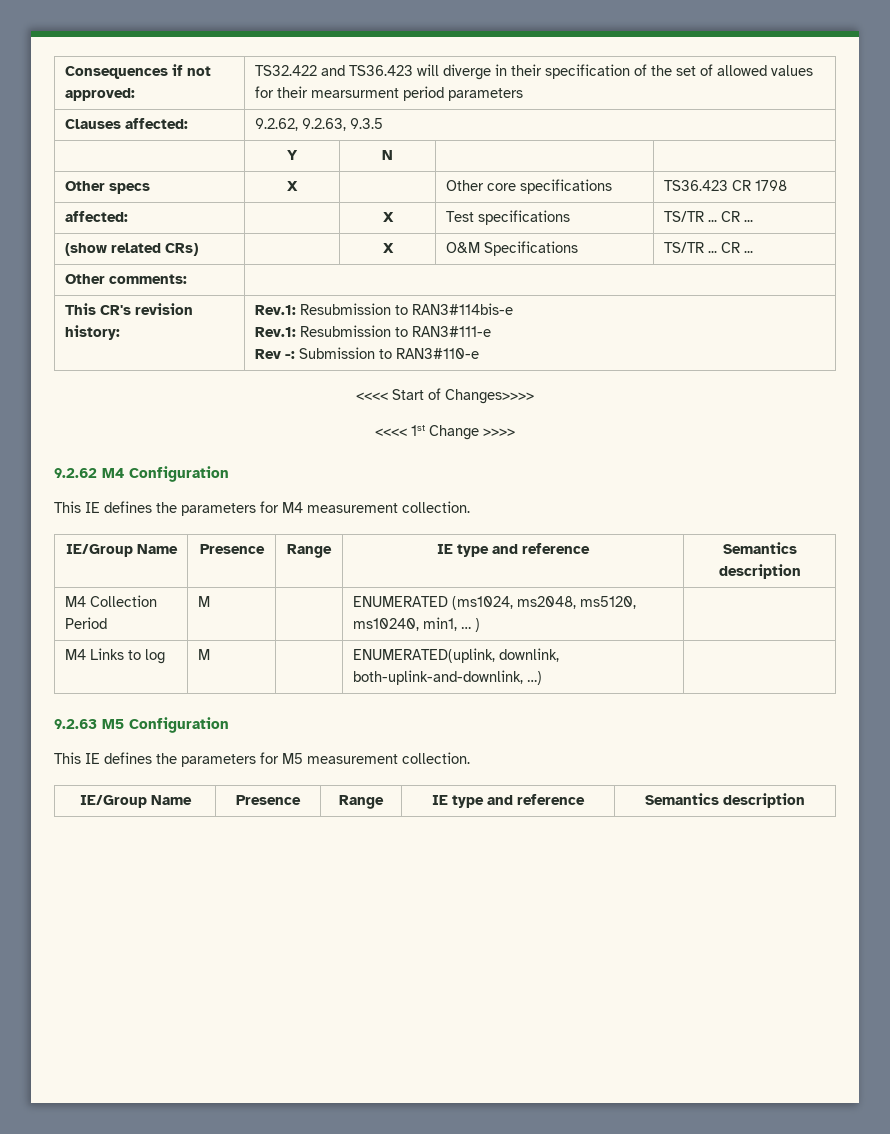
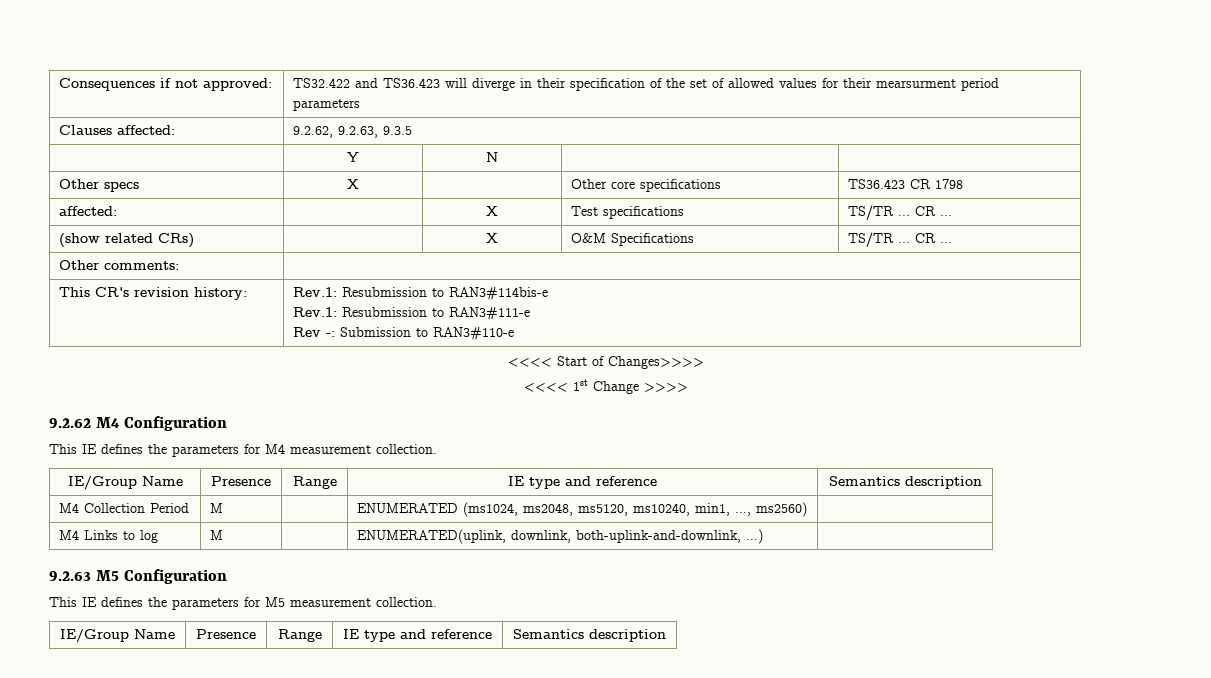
- M4 Collection Period | M | | ENUMERATED (ms1024, ms2048, ms5120, ms10240, min1, … ) |
+ M4 Collection Period | M | | ENUMERATED (ms1024, ms2048, ms5120, ms10240, min1, …, ms2560) |

